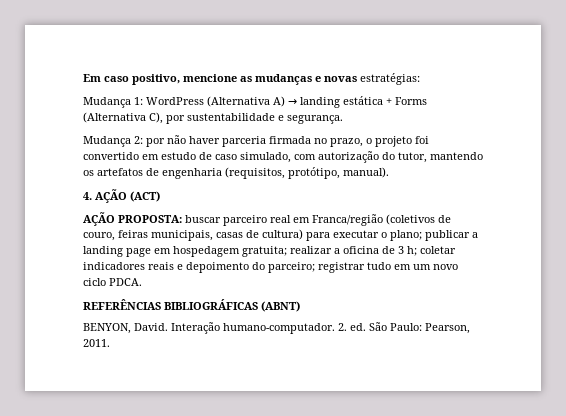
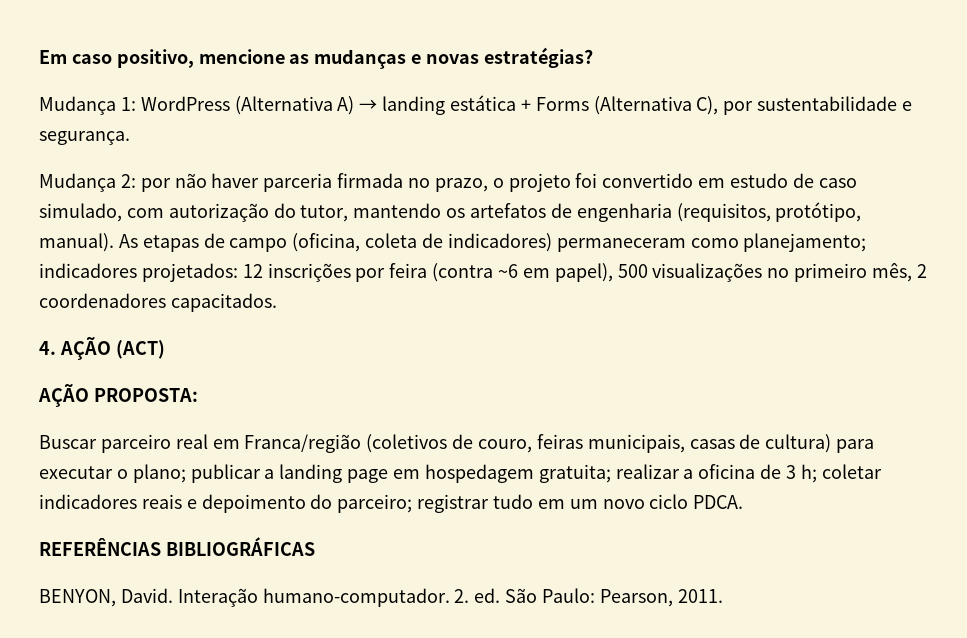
- Em caso positivo, mencione as mudanças e novas estratégias:
+ Em caso positivo, mencione as mudanças e novas estratégias?
+ As etapas de campo (oficina, coleta de indicadores) permaneceram como planejamento; indicadores projetados: 12 inscrições por feira (contra ~6 em papel), 500 visualizações no primeiro mês, 2 coordenadores capacitados.
- AÇÃO PROPOSTA: buscar parceiro real em Franca/região (coletivos de couro, feiras municipais, casas de cultura) para executar o plano; publicar a landing page em hospedagem gratuita; realizar a oficina de 3 h; coletar indicadores reais e depoimento do parceiro; registrar tudo em um novo ciclo PDCA.
+ AÇÃO PROPOSTA:
+ Buscar parceiro real em Franca/região (coletivos de couro, feiras municipais, casas de cultura) para executar o plano; publicar a landing page em hospedagem gratuita; realizar a oficina de 3 h; coletar indicadores reais e depoimento do parceiro; registrar tudo em um novo ciclo PDCA.
- REFERÊNCIAS BIBLIOGRÁFICAS (ABNT)
+ REFERÊNCIAS BIBLIOGRÁFICAS

